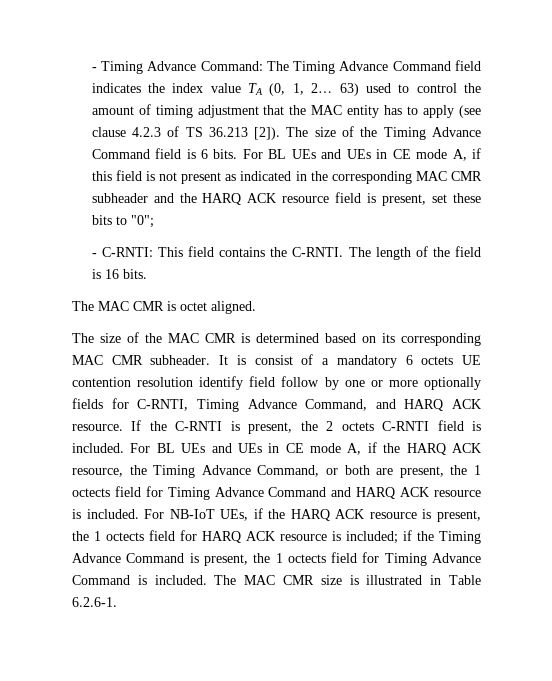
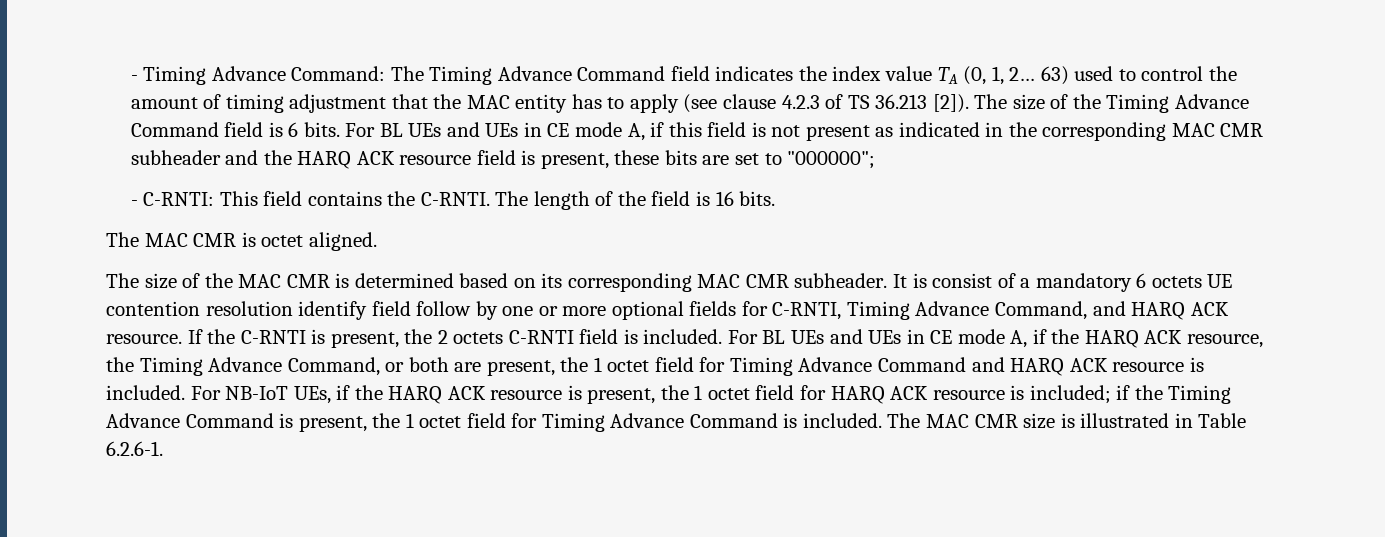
- For BL UEs and UEs in CE mode A, if this field is not present as indicated in the corresponding MAC CMR subheader and the HARQ ACK resource field is present, set these bits to "0";
+ For BL UEs and UEs in CE mode A, if this field is not present as indicated in the corresponding MAC CMR subheader and the HARQ ACK resource field is present, these bits are set to "000000";
- It is consist of a mandatory 6 octets UE contention resolution identify field follow by one or more optionally fields for C-RNTI, Timing Advance Command, and HARQ ACK resource.
+ It is consist of a mandatory 6 octets UE contention resolution identify field follow by one or more optional fields for C-RNTI, Timing Advance Command, and HARQ ACK resource.
- For BL UEs and UEs in CE mode A, if the HARQ ACK resource, the Timing Advance Command, or both are present, the 1 octects field for Timing Advance Command and HARQ ACK resource is included.
+ For BL UEs and UEs in CE mode A, if the HARQ ACK resource, the Timing Advance Command, or both are present, the 1 octet field for Timing Advance Command and HARQ ACK resource is included.
- For NB-IoT UEs, if the HARQ ACK resource is present, the 1 octects field for HARQ ACK resource is included; if the Timing Advance Command is present, the 1 octects field for Timing Advance Command is included.
+ For NB-IoT UEs, if the HARQ ACK resource is present, the 1 octet field for HARQ ACK resource is included; if the Timing Advance Command is present, the 1 octet field for Timing Advance Command is included.

